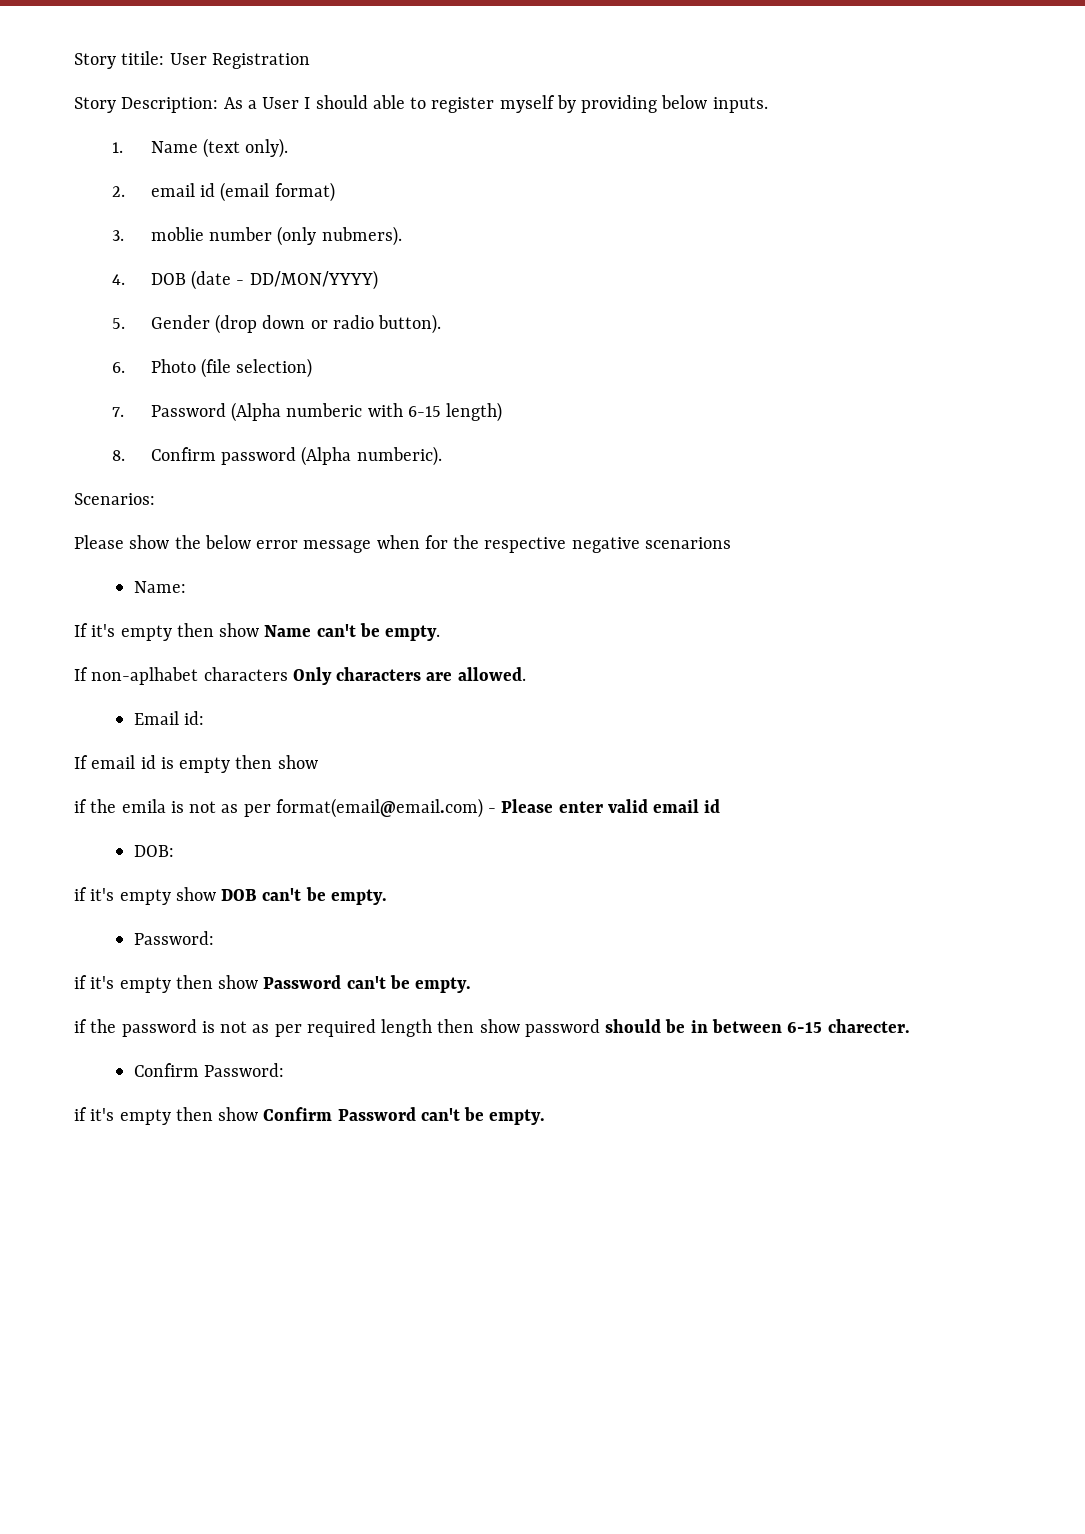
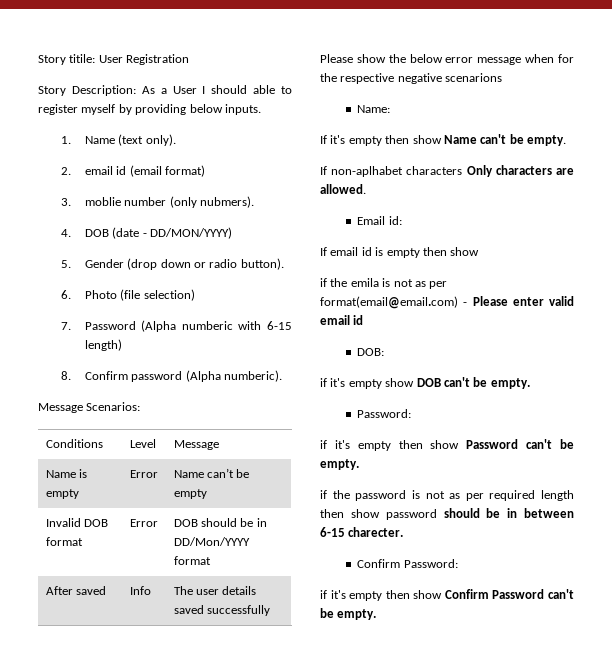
- Scenarios:
+ Message Scenarios:
+ Conditions | Level | Message
+ Name is empty | Error | Name can’t be empty
+ Invalid DOB format | Error | DOB should be in DD/Mon/YYYY format
+ After saved | Info | The user details saved successfully

